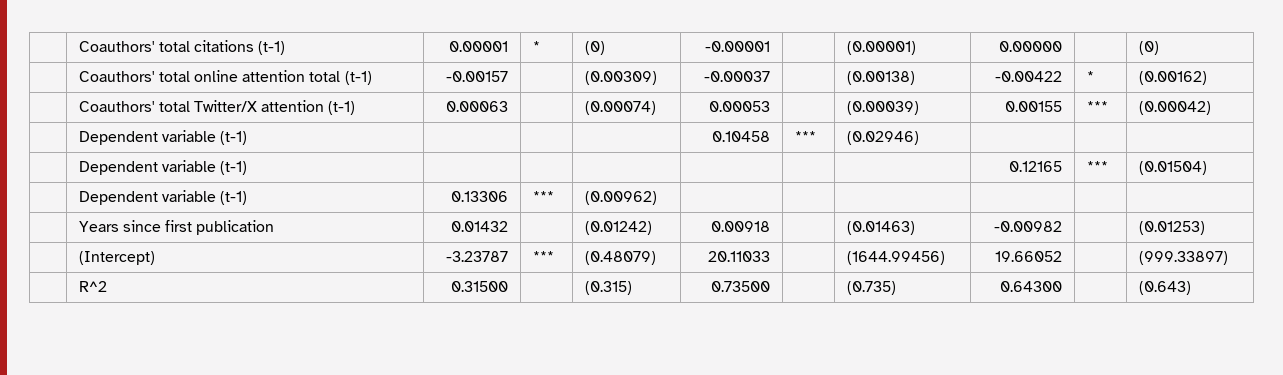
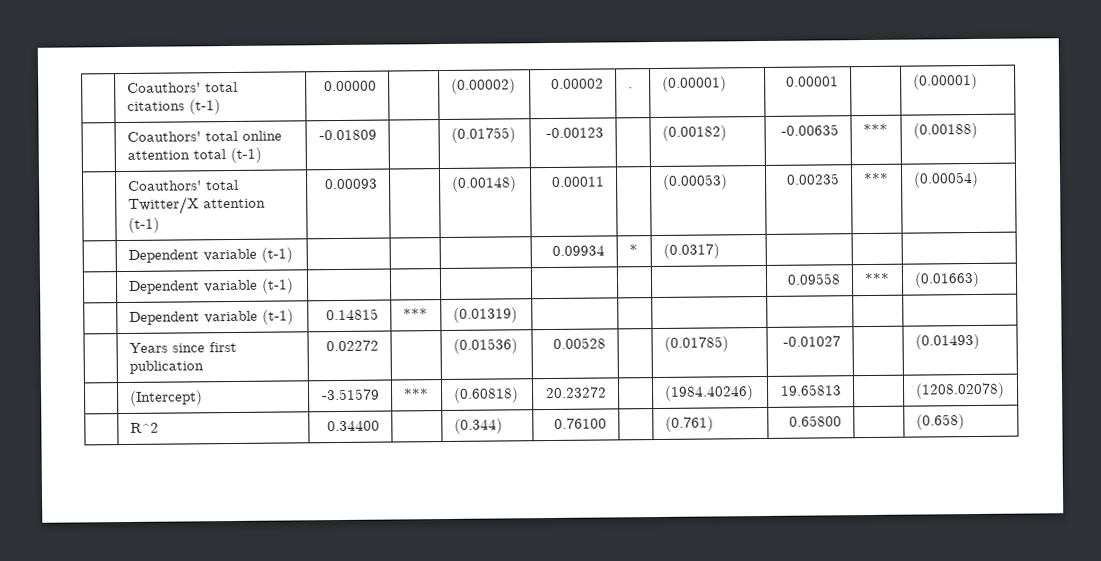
- | Coauthors' total citations (t-1) | 0.00001 | * | (0) | -0.00001 | | (0.00001) | 0.00000 | | (0)
+ | Coauthors' total citations (t-1) | 0.00000 | | (0.00002) | 0.00002 | . | (0.00001) | 0.00001 | | (0.00001)
- | Coauthors' total online attention total (t-1) | -0.00157 | | (0.00309) | -0.00037 | | (0.00138) | -0.00422 | * | (0.00162)
+ | Coauthors' total online attention total (t-1) | -0.01809 | | (0.01755) | -0.00123 | | (0.00182) | -0.00635 | *** | (0.00188)
- | Coauthors' total Twitter/X attention (t-1) | 0.00063 | | (0.00074) | 0.00053 | | (0.00039) | 0.00155 | *** | (0.00042)
- | Dependent variable (t-1) | | | | 0.10458 | *** | (0.02946) | | |
+ | Coauthors' total Twitter/X attention (t-1) | 0.00093 | | (0.00148) | 0.00011 | | (0.00053) | 0.00235 | *** | (0.00054)
+ | Dependent variable (t-1) | | | | 0.09934 | * | (0.0317) | | |
- | Dependent variable (t-1) | | | | | | | 0.12165 | *** | (0.01504)
- | Dependent variable (t-1) | 0.13306 | *** | (0.00962) | | | | | |
+ | Dependent variable (t-1) | | | | | | | 0.09558 | *** | (0.01663)
+ | Dependent variable (t-1) | 0.14815 | *** | (0.01319) | | | | | |
- | Years since first publication | 0.01432 | | (0.01242) | 0.00918 | | (0.01463) | -0.00982 | | (0.01253)
+ | Years since first publication | 0.02272 | | (0.01536) | 0.00528 | | (0.01785) | -0.01027 | | (0.01493)
- | (Intercept) | -3.23787 | *** | (0.48079) | 20.11033 | | (1644.99456) | 19.66052 | | (999.33897)
- | R^2 | 0.31500 | | (0.315) | 0.73500 | | (0.735) | 0.64300 | | (0.643)
+ | (Intercept) | -3.51579 | *** | (0.60818) | 20.23272 | | (1984.40246) | 19.65813 | | (1208.02078)
+ | R^2 | 0.34400 | | (0.344) | 0.76100 | | (0.761) | 0.65800 | | (0.658)

